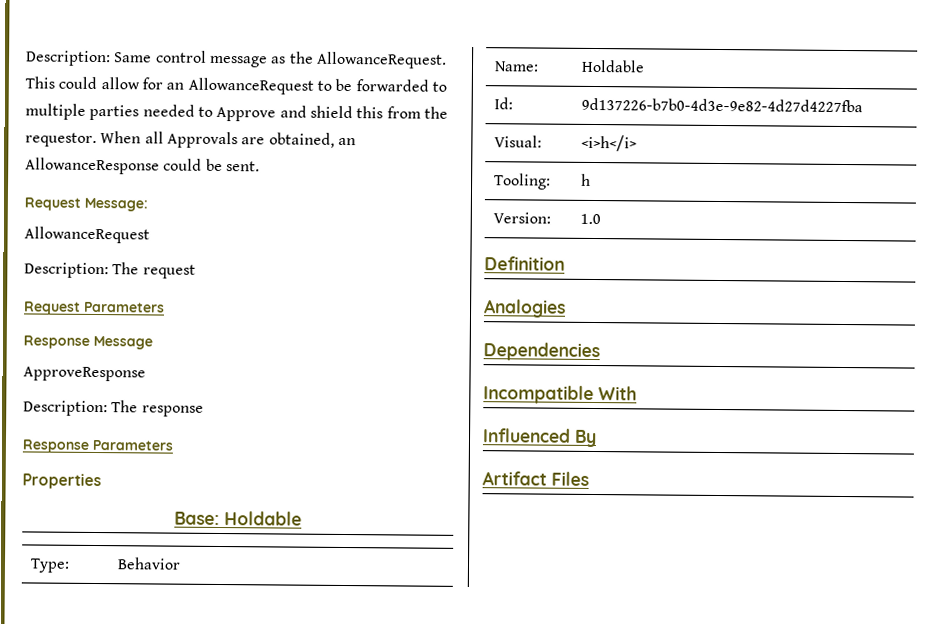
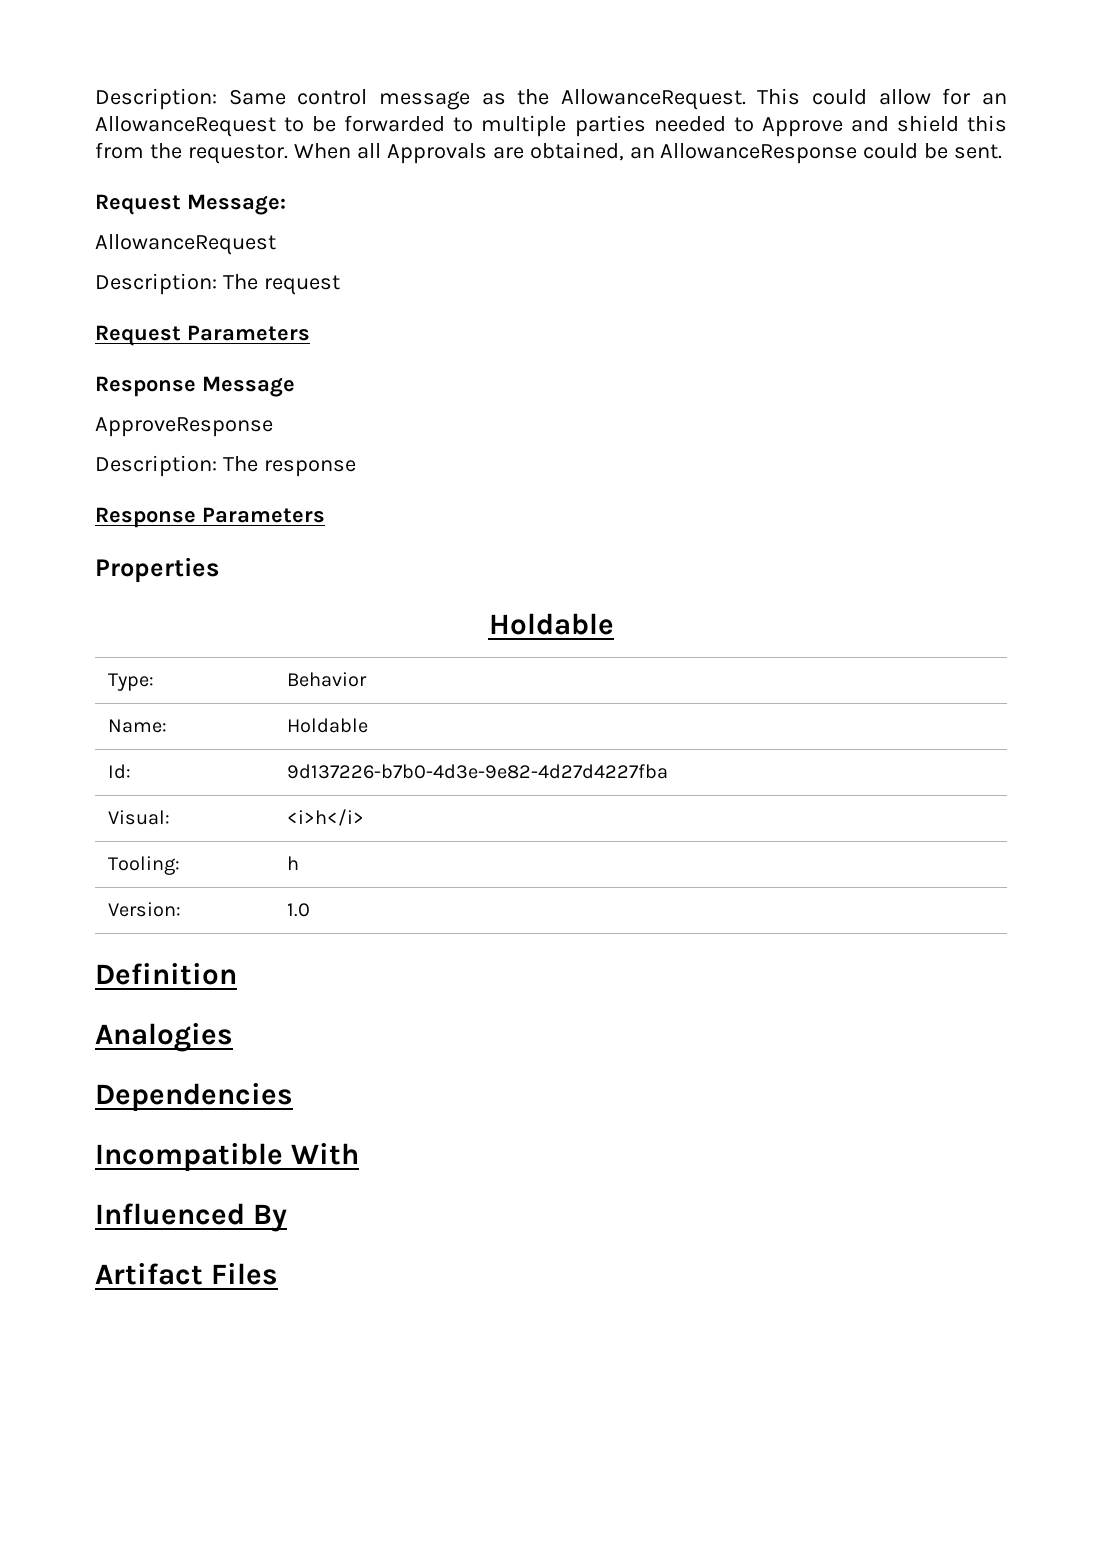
  Properties
- Base: Holdable
+ Holdable

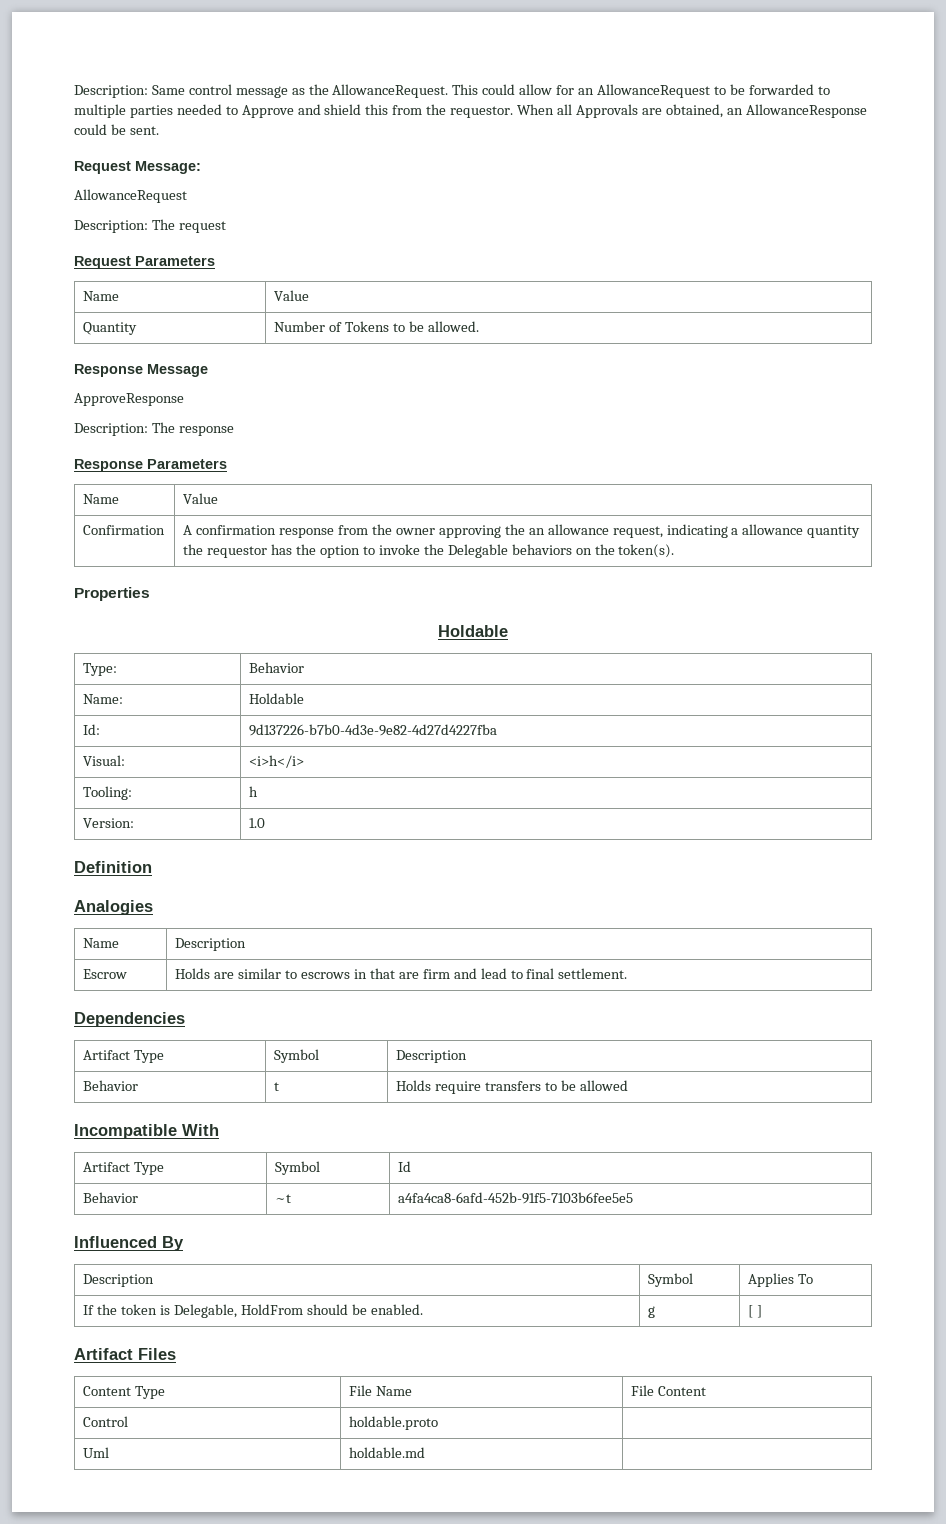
  Request Parameters
+ Name | Value
+ Quantity | Number of Tokens to be allowed.
  Response Parameters
+ Name | Value
+ Confirmation | A confirmation response from the owner approving the an allowance request, indicating a allowance quantity the requestor has the option to invoke the Delegable behaviors on the token(s).
+ Name | Description
+ Escrow | Holds are similar to escrows in that are firm and lead to final settlement.
  Dependencies
+ Artifact Type | Symbol | Description
+ Behavior | t | Holds require transfers to be allowed
  Incompatible With
+ Artifact Type | Symbol | Id
+ Behavior | ~t | a4fa4ca8-6afd-452b-91f5-7103b6fee5e5
  Influenced By
+ Description | Symbol | Applies To
+ If the token is Delegable, HoldFrom should be enabled. | g | [ ]
  Artifact Files
+ Content Type | File Name | File Content
+ Control | holdable.proto |
+ Uml | holdable.md |

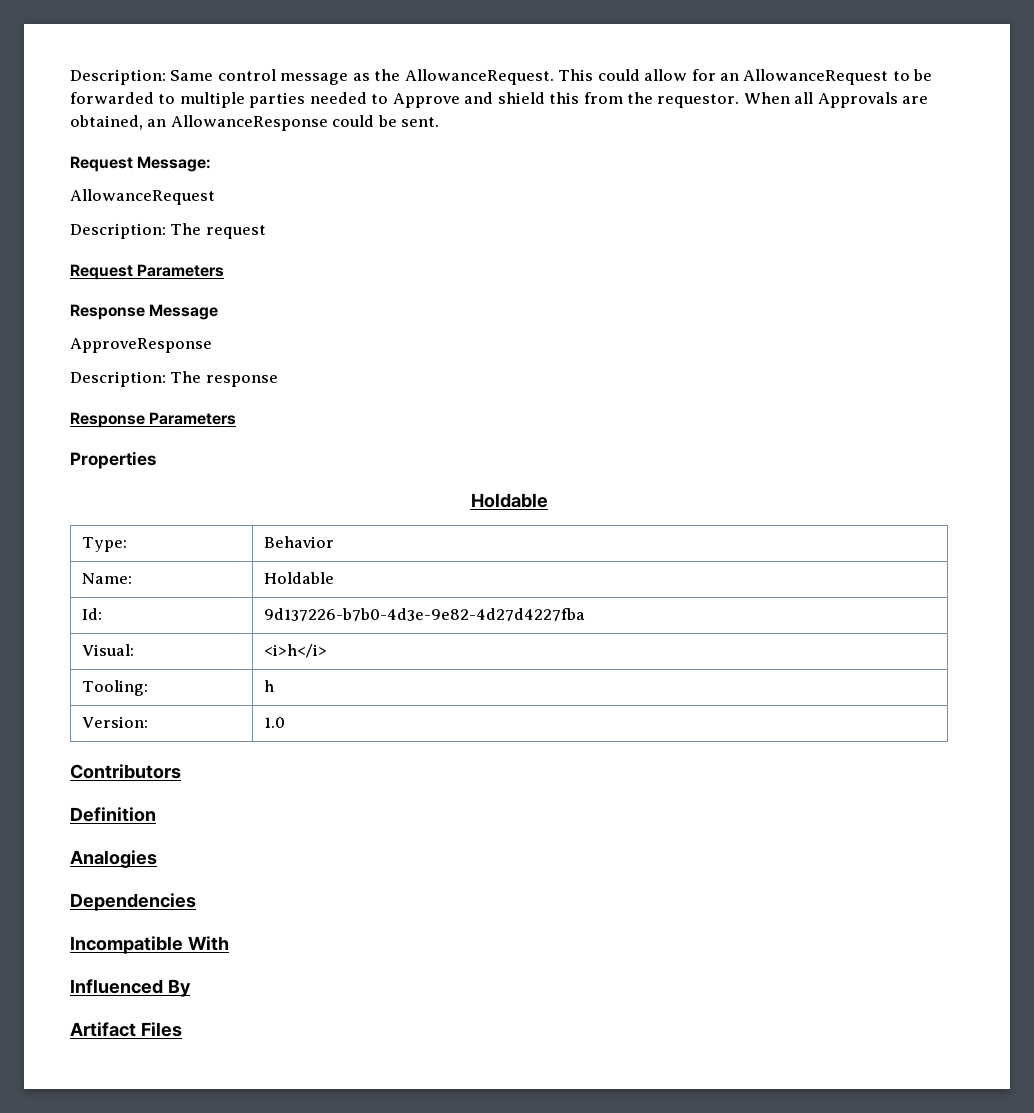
  Request Parameters
- Name | Value
- Quantity | Number of Tokens to be allowed.
  Response Parameters
- Name | Value
- Confirmation | A confirmation response from the owner approving the an allowance request, indicating a allowance quantity the requestor has the option to invoke the Delegable behaviors on the token(s).
+ Contributors
- Name | Description
- Escrow | Holds are similar to escrows in that are firm and lead to final settlement.
  Dependencies
- Artifact Type | Symbol | Description
- Behavior | t | Holds require transfers to be allowed
  Incompatible With
- Artifact Type | Symbol | Id
- Behavior | ~t | a4fa4ca8-6afd-452b-91f5-7103b6fee5e5
  Influenced By
- Description | Symbol | Applies To
- If the token is Delegable, HoldFrom should be enabled. | g | [ ]
  Artifact Files
- Content Type | File Name | File Content
- Control | holdable.proto |
- Uml | holdable.md |

